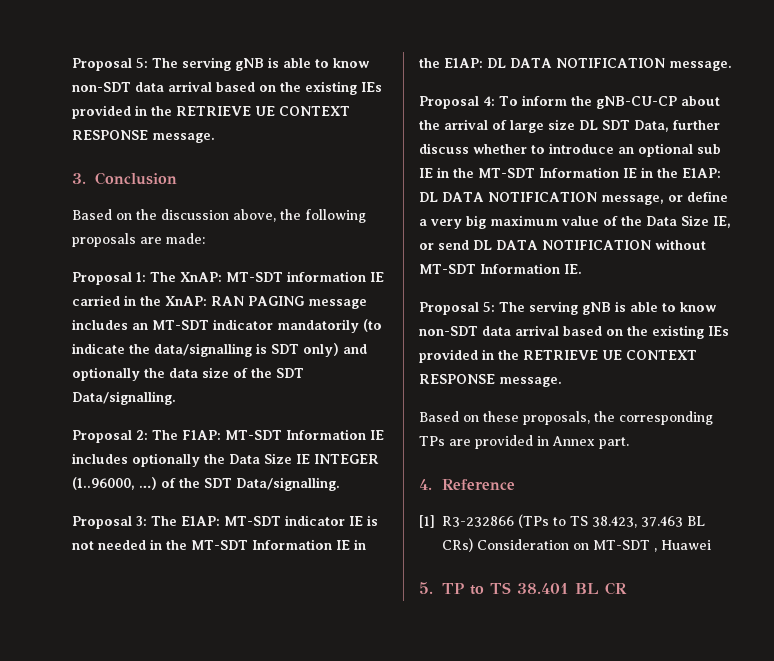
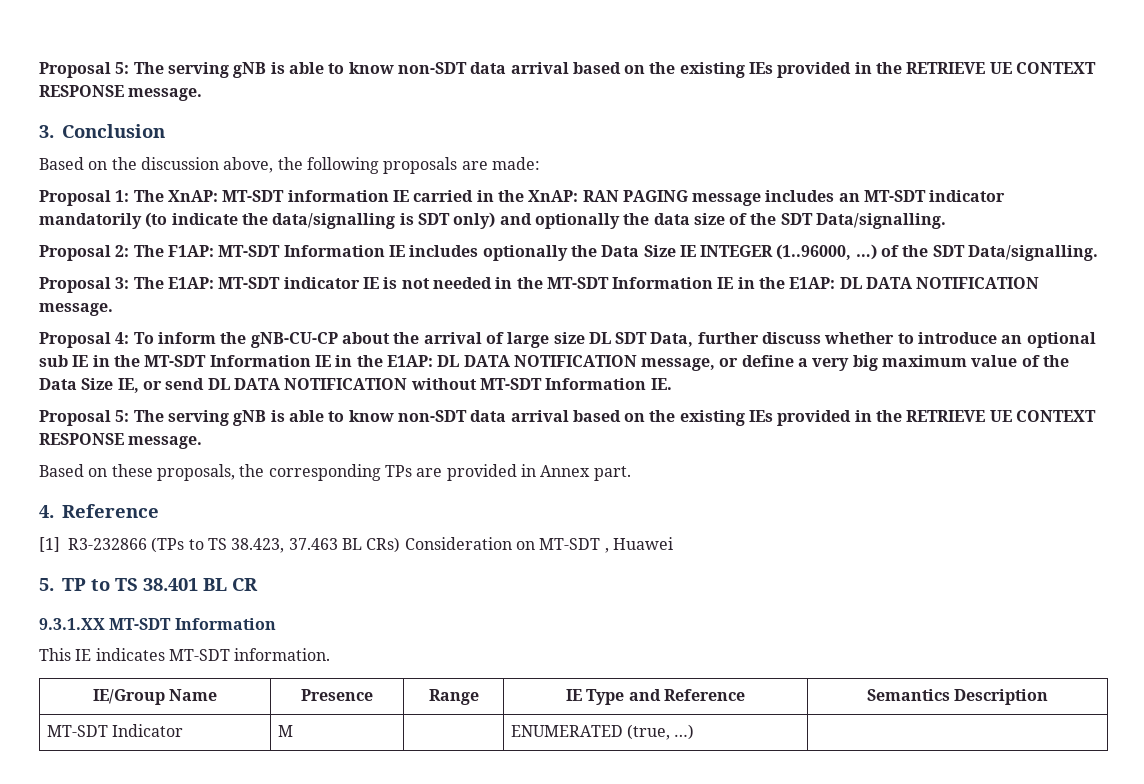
+ 9.3.1.XX MT-SDT Information
+ This IE indicates MT-SDT information.
+ IE/Group Name | Presence | Range | IE Type and Reference | Semantics Description
+ MT-SDT Indicator | M | | ENUMERATED (true, …) |

